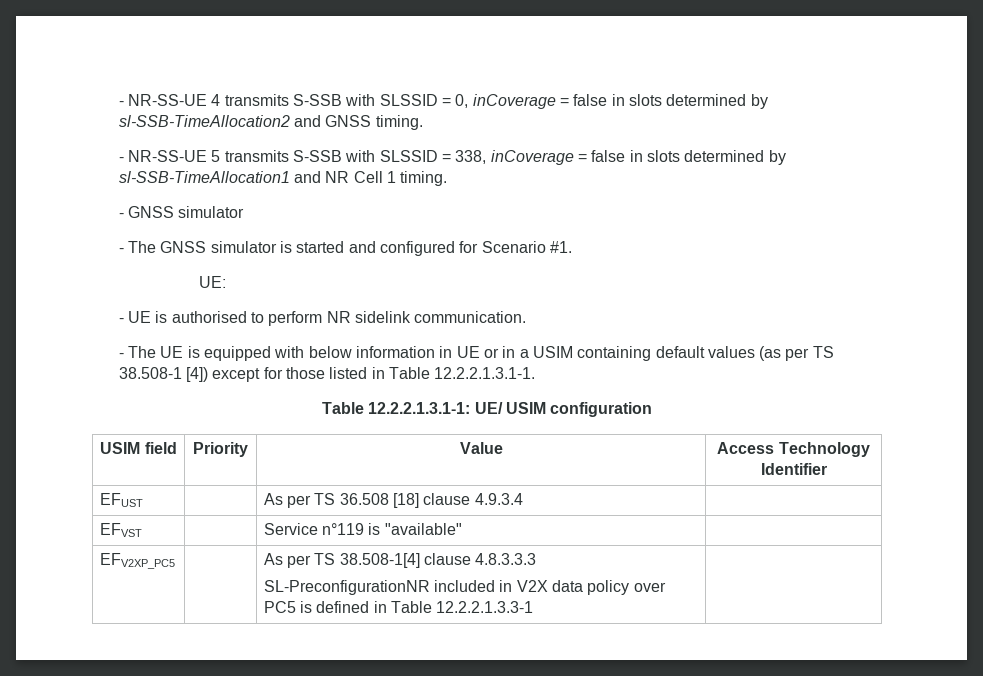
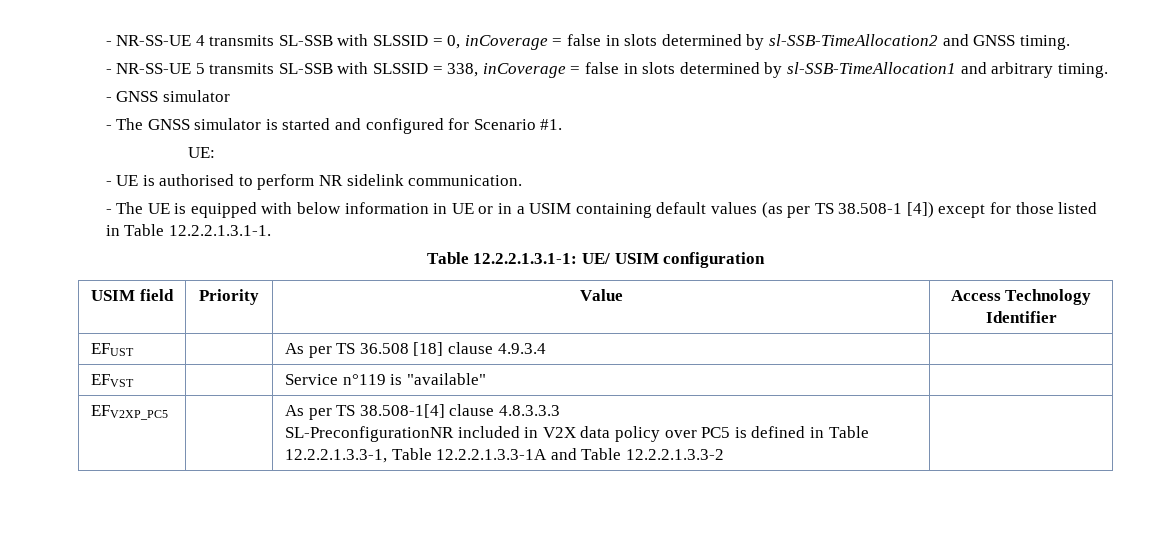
- - NR-SS-UE 4 transmits S-SSB with SLSSID = 0, inCoverage = false in slots determined by sl-SSB-TimeAllocation2 and GNSS timing.
+ - NR-SS-UE 4 transmits SL-SSB with SLSSID = 0, inCoverage = false in slots determined by sl-SSB-TimeAllocation2 and GNSS timing.
- - NR-SS-UE 5 transmits S-SSB with SLSSID = 338, inCoverage = false in slots determined by sl-SSB-TimeAllocation1 and NR Cell 1 timing.
+ - NR-SS-UE 5 transmits SL-SSB with SLSSID = 338, inCoverage = false in slots determined by sl-SSB-TimeAllocation1 and arbitrary timing.
  EFV2XP_PC5 | | As per TS 38.508-1[4] clause 4.8.3.3.3
- SL-PreconfigurationNR included in V2X data policy over PC5 is defined in Table 12.2.2.1.3.3-1 |
+ SL-PreconfigurationNR included in V2X data policy over PC5 is defined in Table 12.2.2.1.3.3-1, Table 12.2.2.1.3.3-1A and Table 12.2.2.1.3.3-2 |

